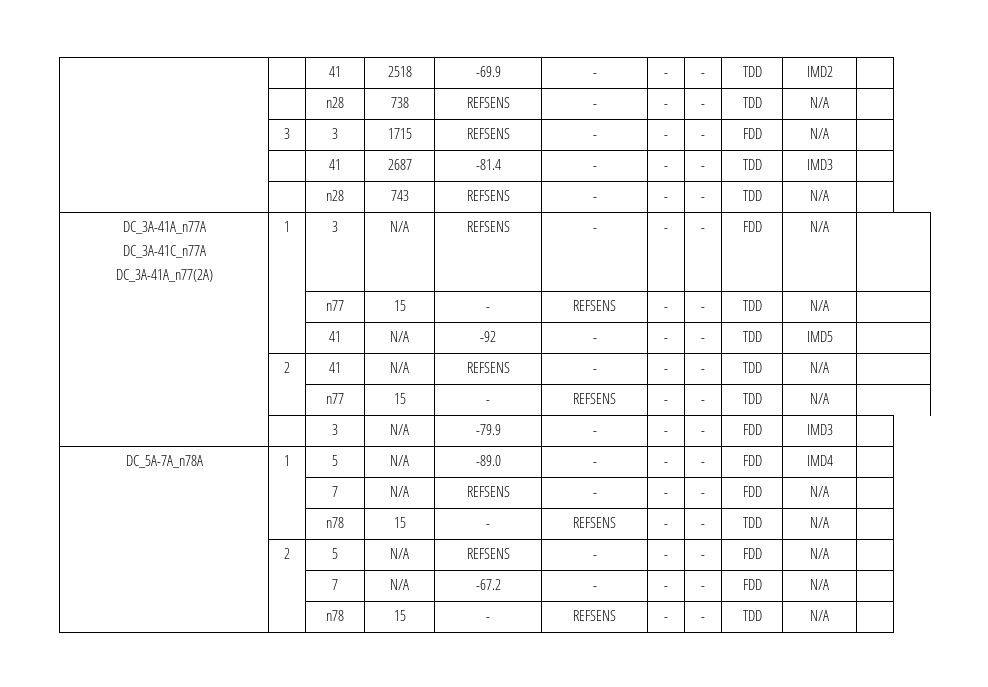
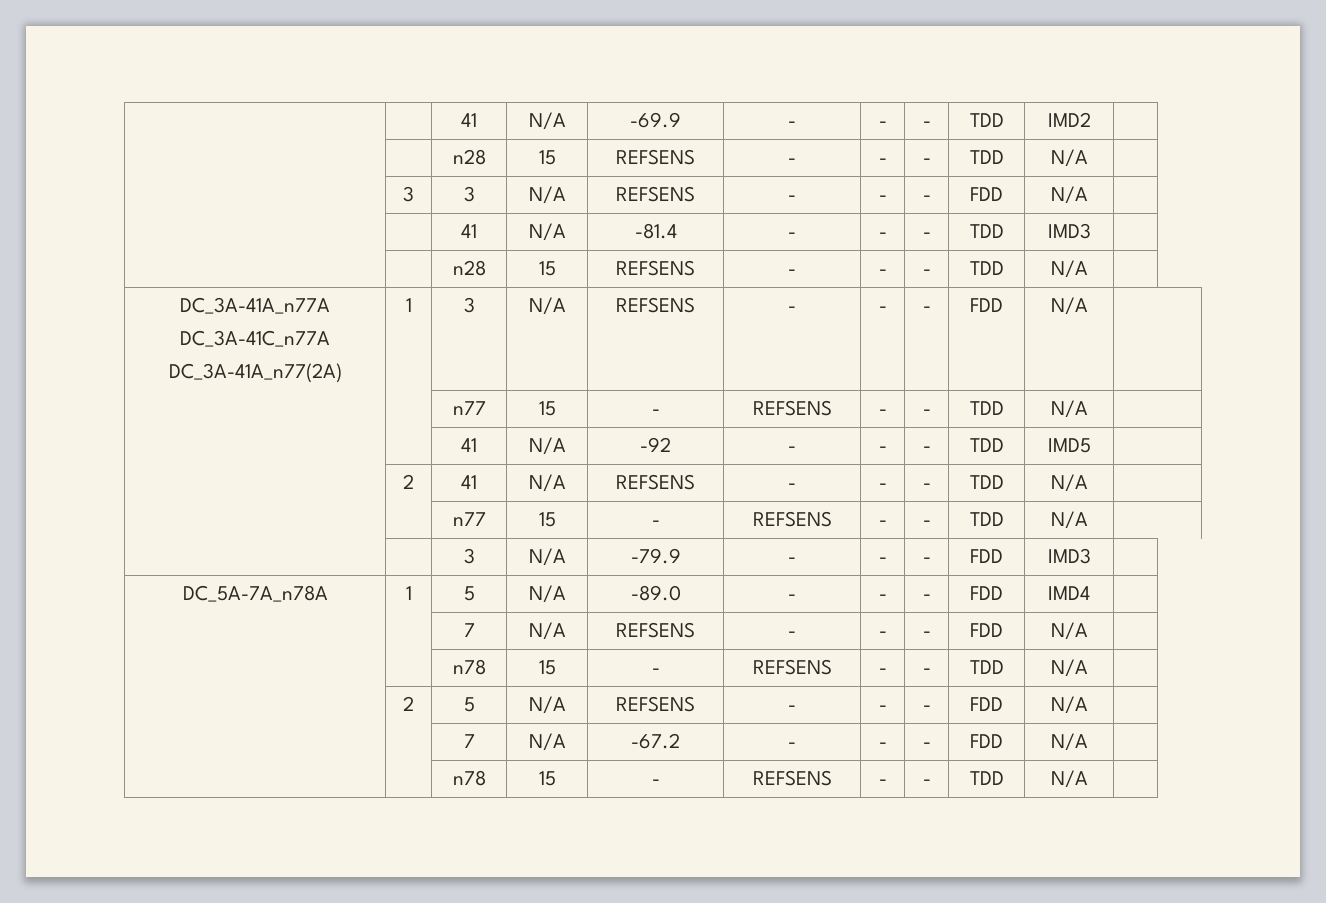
- | | 41 | 2518 | -69.9 | - | - | - | TDD | IMD2 |
- | | n28 | 738 | REFSENS | - | - | - | TDD | N/A |
+ | | 41 | N/A | -69.9 | - | - | - | TDD | IMD2 |
+ | | n28 | 15 | REFSENS | - | - | - | TDD | N/A |
- | 3 | 3 | 1715 | REFSENS | - | - | - | FDD | N/A |
+ | 3 | 3 | N/A | REFSENS | - | - | - | FDD | N/A |
- | | 41 | 2687 | -81.4 | - | - | - | TDD | IMD3 |
- | | n28 | 743 | REFSENS | - | - | - | TDD | N/A |
+ | | 41 | N/A | -81.4 | - | - | - | TDD | IMD3 |
+ | | n28 | 15 | REFSENS | - | - | - | TDD | N/A |

